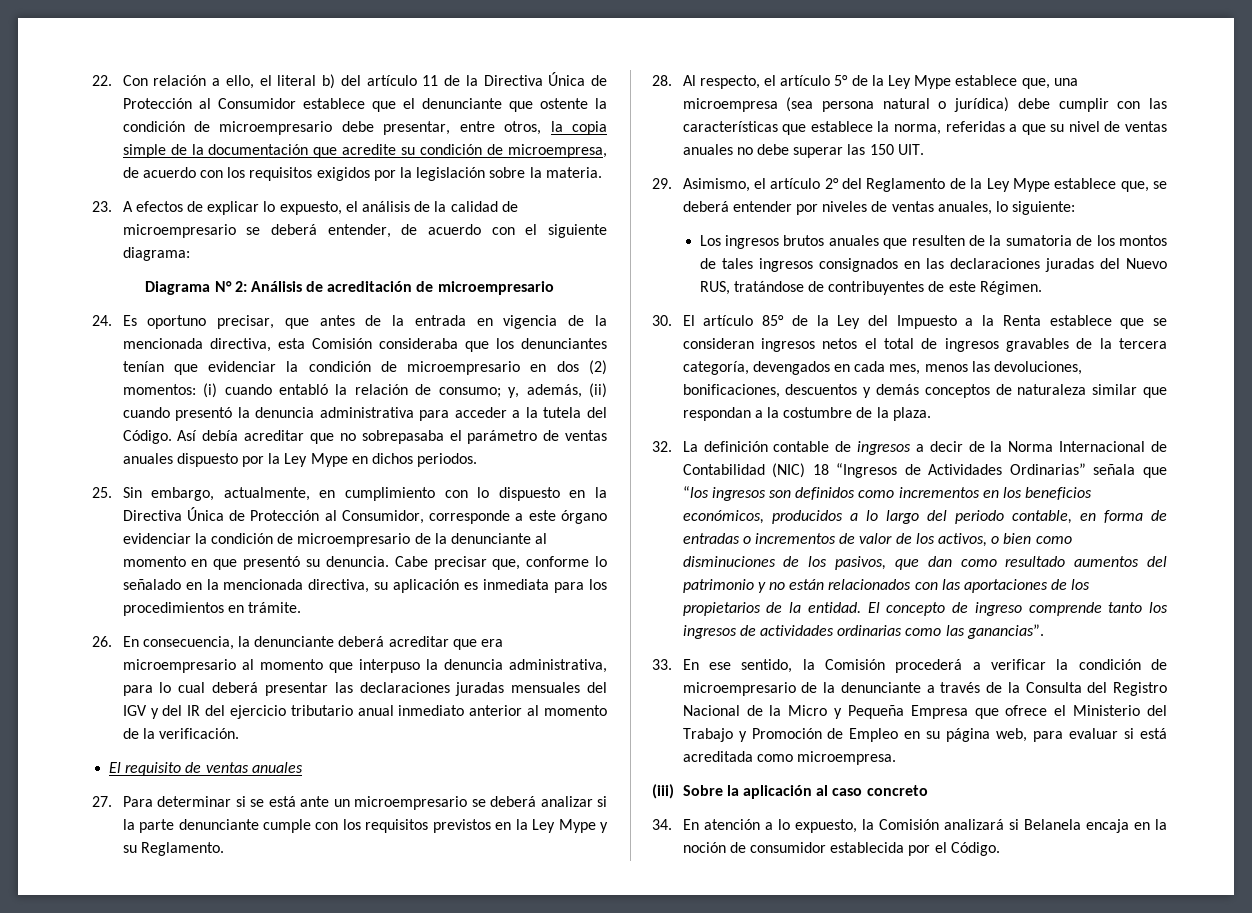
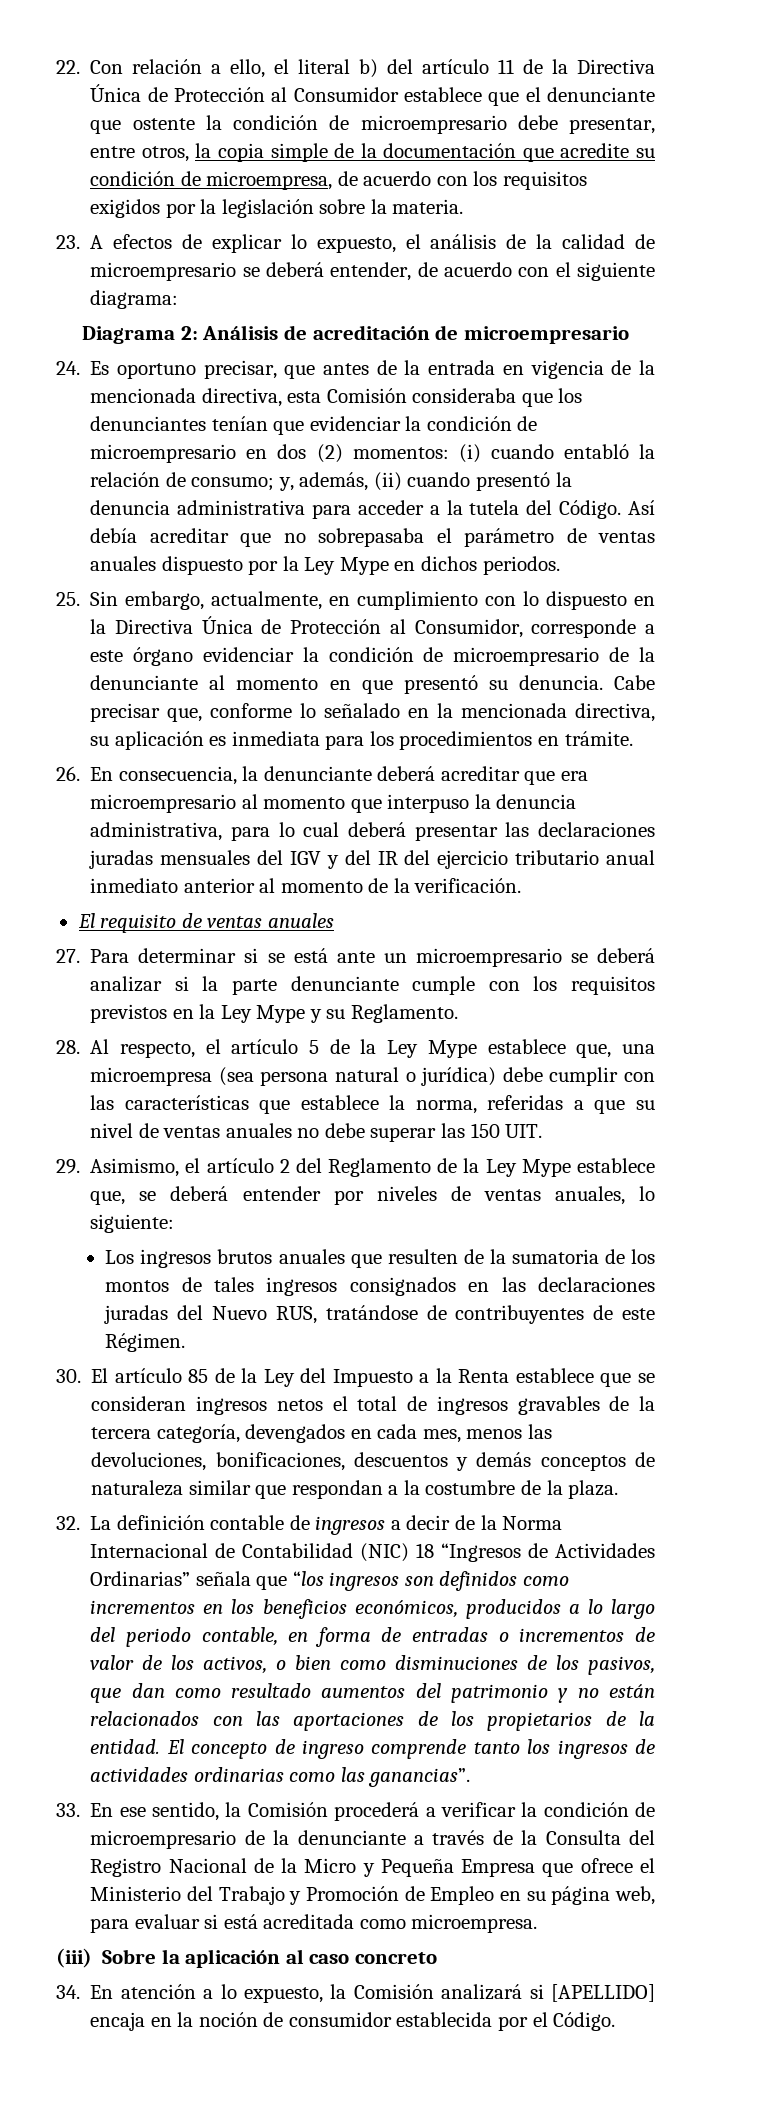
- Diagrama N° 2: Análisis de acreditación de microempresario
+ Diagrama 2: Análisis de acreditación de microempresario
- 28. Al respecto, el artículo 5° de la Ley Mype establece que, una microempresa (sea persona natural o jurídica) debe cumplir con las características que establece la norma, referidas a que su nivel de ventas anuales no debe superar las 150 UIT.
+ 28. Al respecto, el artículo 5 de la Ley Mype establece que, una microempresa (sea persona natural o jurídica) debe cumplir con las características que establece la norma, referidas a que su nivel de ventas anuales no debe superar las 150 UIT.
- 29. Asimismo, el artículo 2° del Reglamento de la Ley Mype establece que, se deberá entender por niveles de ventas anuales, lo siguiente:
+ 29. Asimismo, el artículo 2 del Reglamento de la Ley Mype establece que, se deberá entender por niveles de ventas anuales, lo siguiente:
- 30. El artículo 85° de la Ley del Impuesto a la Renta establece que se consideran ingresos netos el total de ingresos gravables de la tercera categoría, devengados en cada mes, menos las devoluciones, bonificaciones, descuentos y demás conceptos de naturaleza similar que respondan a la costumbre de la plaza.
+ 30. El artículo 85 de la Ley del Impuesto a la Renta establece que se consideran ingresos netos el total de ingresos gravables de la tercera categoría, devengados en cada mes, menos las devoluciones, bonificaciones, descuentos y demás conceptos de naturaleza similar que respondan a la costumbre de la plaza.
- 34. En atención a lo expuesto, la Comisión analizará si Belanela encaja en la noción de consumidor establecida por el Código.
+ 34. En atención a lo expuesto, la Comisión analizará si [APELLIDO] encaja en la noción de consumidor establecida por el Código.

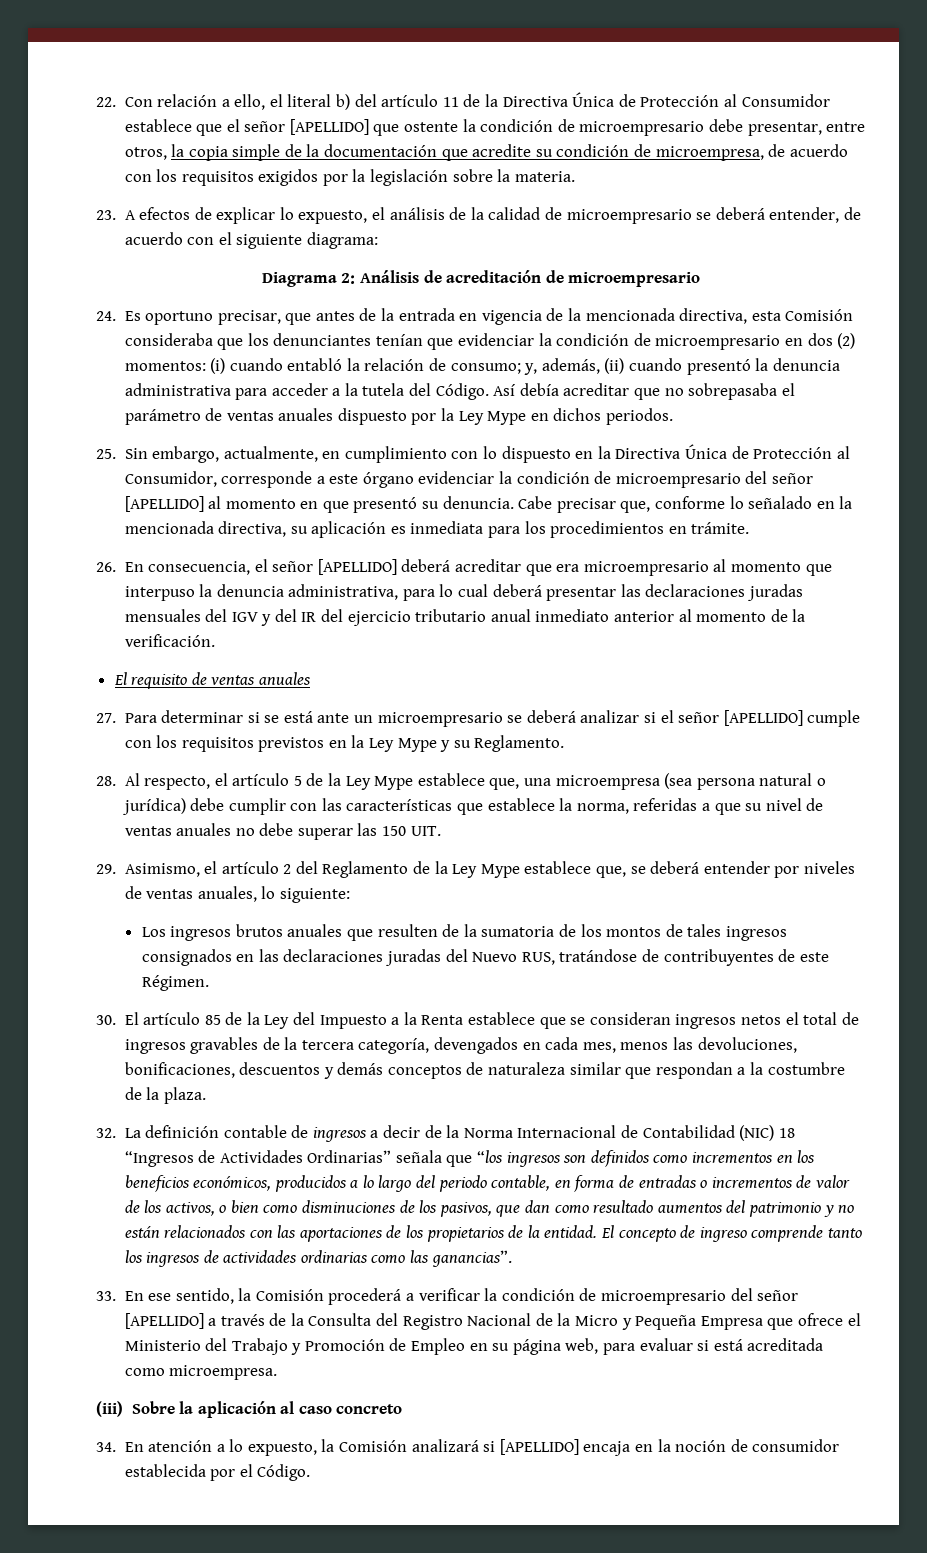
- 22. Con relación a ello, el literal b) del artículo 11 de la Directiva Única de Protección al Consumidor establece que el denunciante que ostente la condición de microempresario debe presentar, entre otros, la copia simple de la documentación que acredite su condición de microempresa, de acuerdo con los requisitos exigidos por la legislación sobre la materia.
+ 22. Con relación a ello, el literal b) del artículo 11 de la Directiva Única de Protección al Consumidor establece que el señor [APELLIDO] que ostente la condición de microempresario debe presentar, entre otros, la copia simple de la documentación que acredite su condición de microempresa, de acuerdo con los requisitos exigidos por la legislación sobre la materia.
- 25. Sin embargo, actualmente, en cumplimiento con lo dispuesto en la Directiva Única de Protección al Consumidor, corresponde a este órgano evidenciar la condición de microempresario de la denunciante al momento en que presentó su denuncia.
+ 25. Sin embargo, actualmente, en cumplimiento con lo dispuesto en la Directiva Única de Protección al Consumidor, corresponde a este órgano evidenciar la condición de microempresario del señor [APELLIDO] al momento en que presentó su denuncia.
- 26. En consecuencia, la denunciante deberá acreditar que era microempresario al momento que interpuso la denuncia administrativa, para lo cual deberá presentar las declaraciones juradas mensuales del IGV y del IR del ejercicio tributario anual inmediato anterior al momento de la verificación.
+ 26. En consecuencia, el señor [APELLIDO] deberá acreditar que era microempresario al momento que interpuso la denuncia administrativa, para lo cual deberá presentar las declaraciones juradas mensuales del IGV y del IR del ejercicio tributario anual inmediato anterior al momento de la verificación.
- 27. Para determinar si se está ante un microempresario se deberá analizar si la parte denunciante cumple con los requisitos previstos en la Ley Mype y su Reglamento.
+ 27. Para determinar si se está ante un microempresario se deberá analizar si el señor [APELLIDO] cumple con los requisitos previstos en la Ley Mype y su Reglamento.
- 33. En ese sentido, la Comisión procederá a verificar la condición de microempresario de la denunciante a través de la Consulta del Registro Nacional de la Micro y Pequeña Empresa que ofrece el Ministerio del Trabajo y Promoción de Empleo en su página web, para evaluar si está acreditada como microempresa.
+ 33. En ese sentido, la Comisión procederá a verificar la condición de microempresario del señor [APELLIDO] a través de la Consulta del Registro Nacional de la Micro y Pequeña Empresa que ofrece el Ministerio del Trabajo y Promoción de Empleo en su página web, para evaluar si está acreditada como microempresa.

